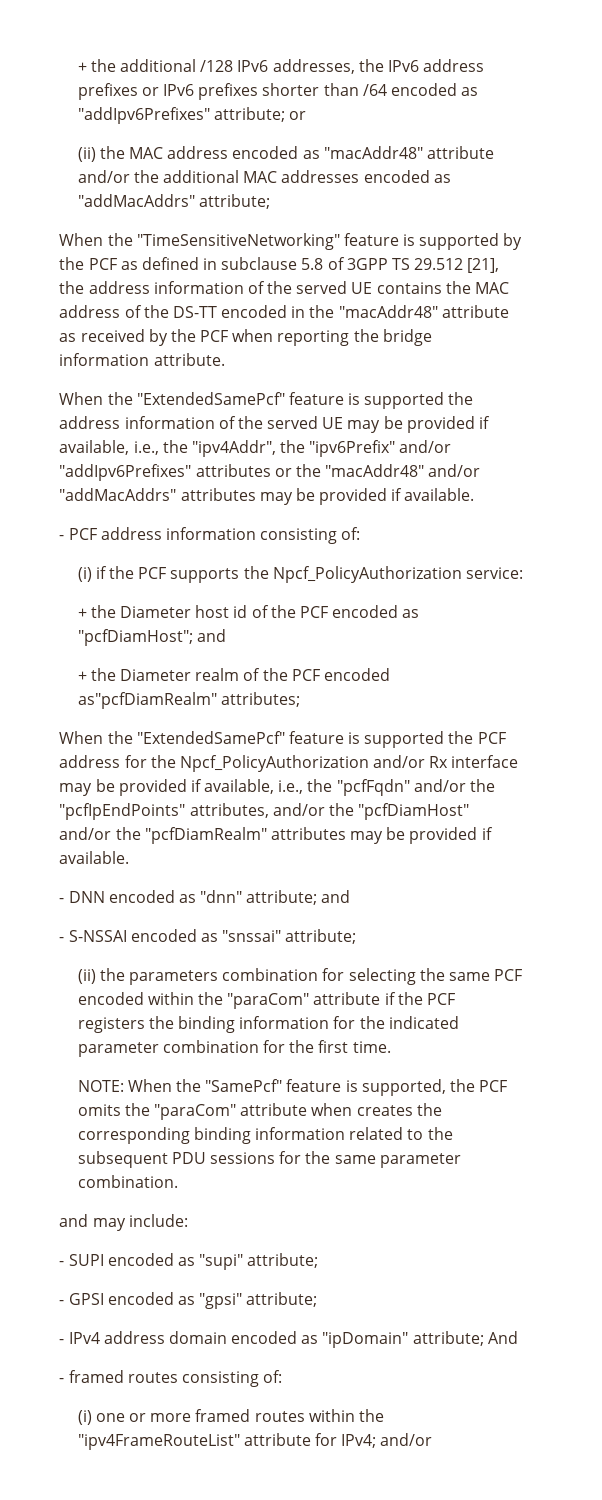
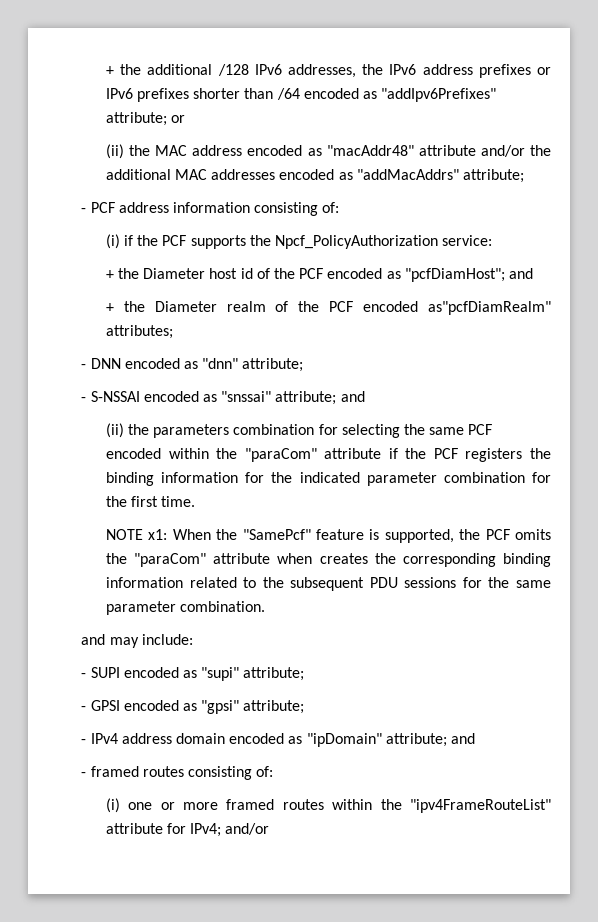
- When the "TimeSensitiveNetworking" feature is supported by the PCF as defined in subclause 5.8 of 3GPP TS 29.512 [21], the address information of the served UE contains the MAC address of the DS-TT encoded in the "macAddr48" attribute as received by the PCF when reporting the bridge information attribute.
- When the "ExtendedSamePcf" feature is supported the address information of the served UE may be provided if available, i.e., the "ipv4Addr", the "ipv6Prefix" and/or "addIpv6Prefixes" attributes or the "macAddr48" and/or "addMacAddrs" attributes may be provided if available.
- When the "ExtendedSamePcf" feature is supported the PCF address for the Npcf_PolicyAuthorization and/or Rx interface may be provided if available, i.e., the "pcfFqdn" and/or the "pcfIpEndPoints" attributes, and/or the "pcfDiamHost" and/or the "pcfDiamRealm" attributes may be provided if available.
- - DNN encoded as "dnn" attribute; and
+ - DNN encoded as "dnn" attribute;
- - S-NSSAI encoded as "snssai" attribute;
+ - S-NSSAI encoded as "snssai" attribute; and
- NOTE: When the "SamePcf" feature is supported, the PCF omits the "paraCom" attribute when creates the corresponding binding information related to the subsequent PDU sessions for the same parameter combination.
+ NOTE x1: When the "SamePcf" feature is supported, the PCF omits the "paraCom" attribute when creates the corresponding binding information related to the subsequent PDU sessions for the same parameter combination.
- - IPv4 address domain encoded as "ipDomain" attribute; And
+ - IPv4 address domain encoded as "ipDomain" attribute; and

